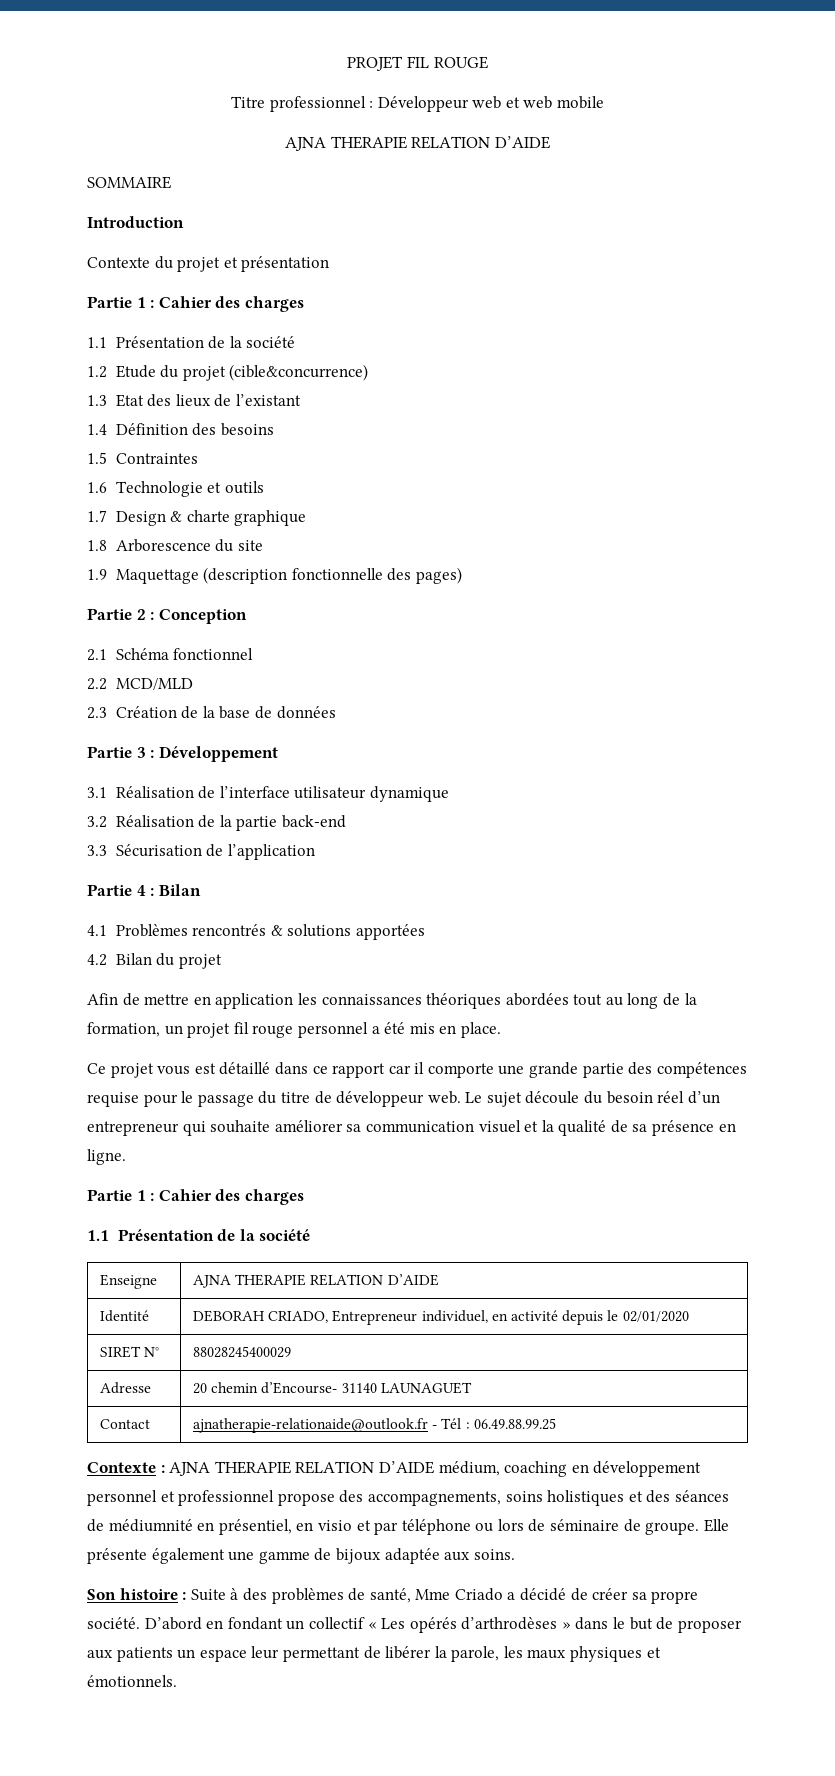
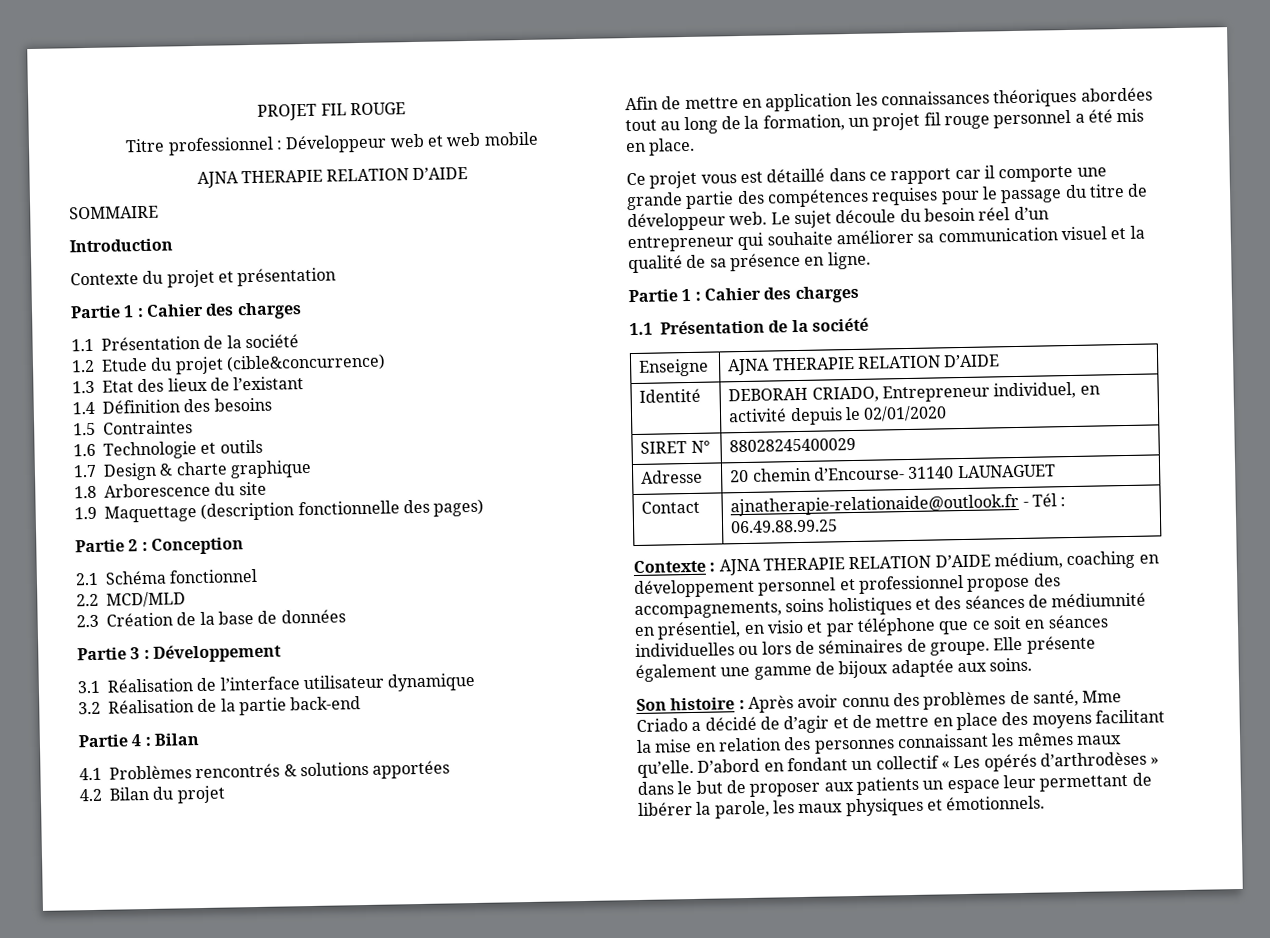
- 3.3 Sécurisation de l’application
- Ce projet vous est détaillé dans ce rapport car il comporte une grande partie des compétences requise pour le passage du titre de développeur web.
+ Ce projet vous est détaillé dans ce rapport car il comporte une grande partie des compétences requises pour le passage du titre de développeur web.
- Contexte : AJNA THERAPIE RELATION D’AIDE médium, coaching en développement personnel et professionnel propose des accompagnements, soins holistiques et des séances de médiumnité en présentiel, en visio et par téléphone ou lors de séminaire de groupe.
+ Contexte : AJNA THERAPIE RELATION D’AIDE médium, coaching en développement personnel et professionnel propose des accompagnements, soins holistiques et des séances de médiumnité en présentiel, en visio et par téléphone que ce soit en séances individuelles ou lors de séminaires de groupe.
- Son histoire : Suite à des problèmes de santé, Mme Criado a décidé de créer sa propre société.
+ Son histoire : Après avoir connu des problèmes de santé, Mme Criado a décidé de d’agir et de mettre en place des moyens facilitant la mise en relation des personnes connaissant les mêmes maux qu’elle.

